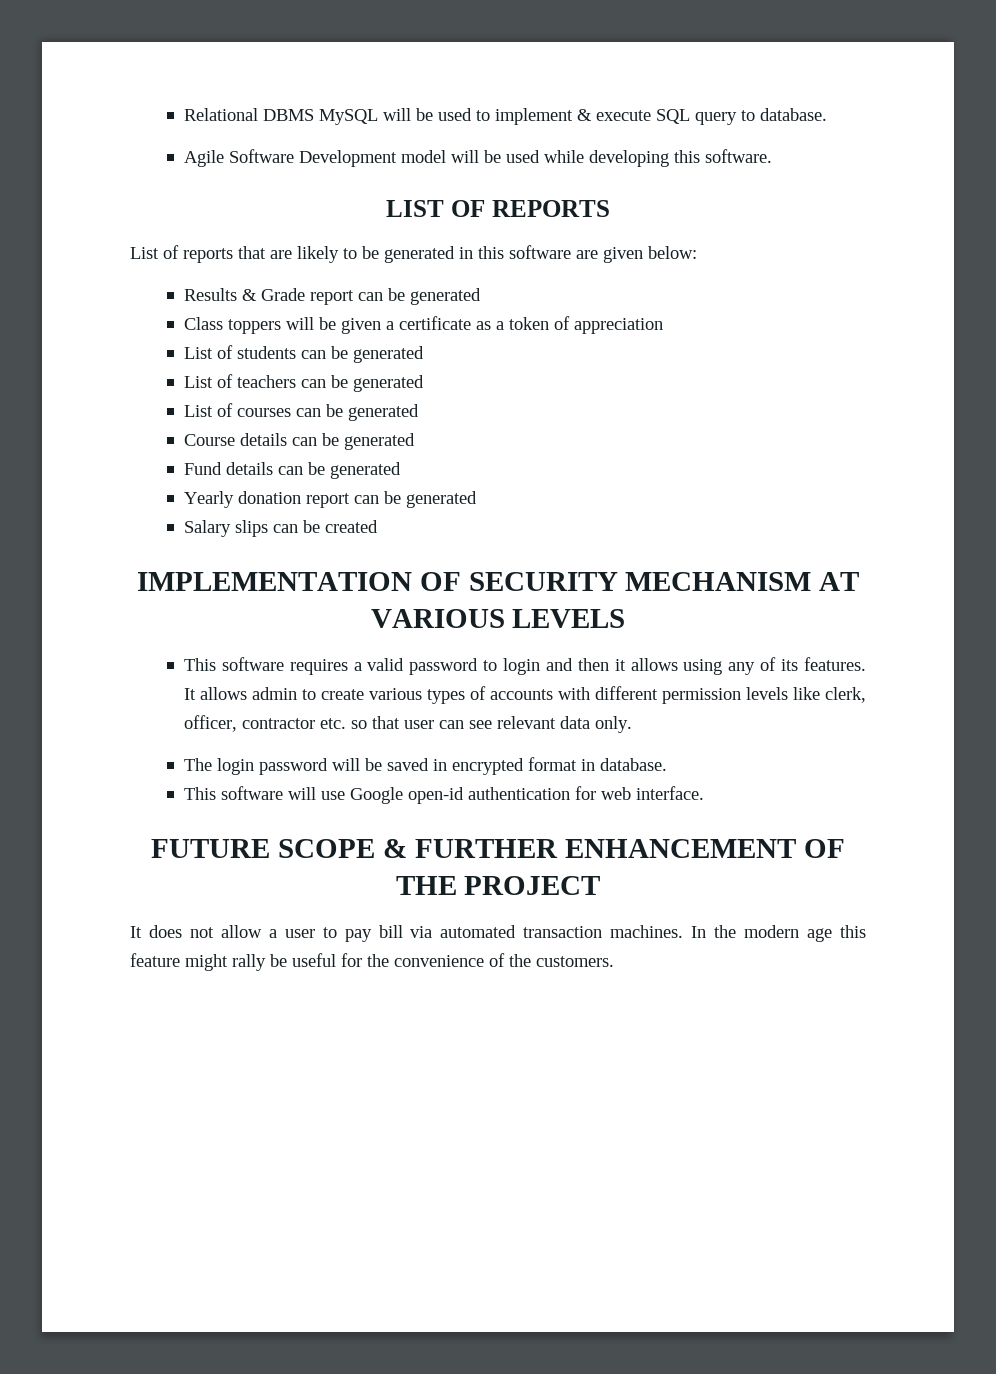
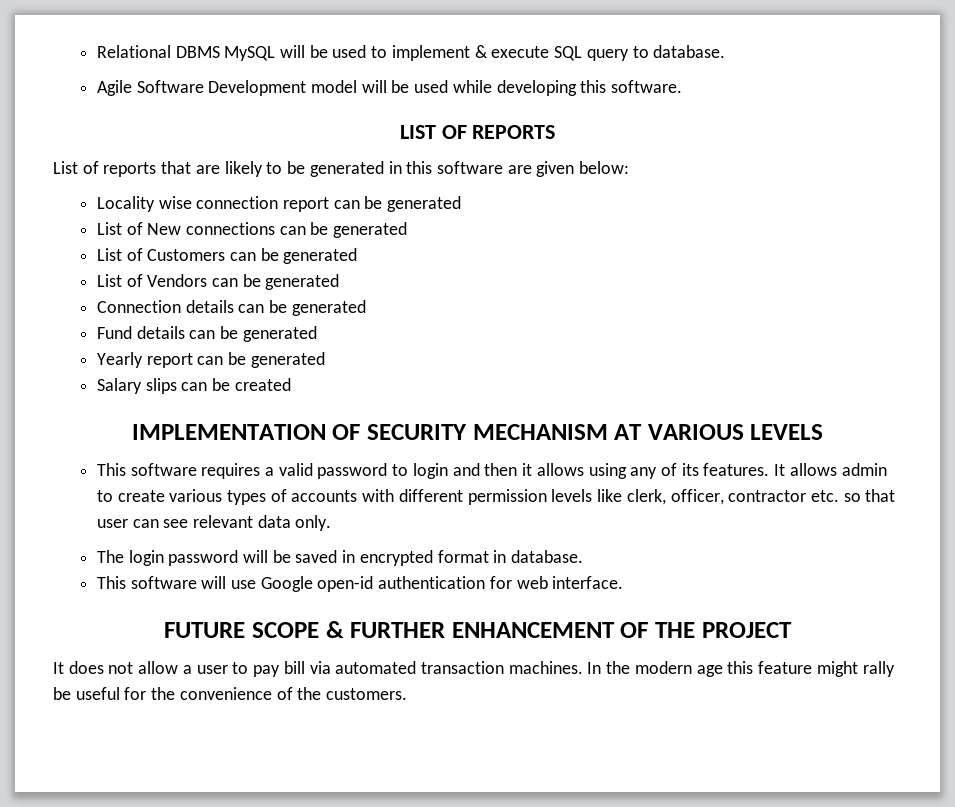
- Results & Grade report can be generated
- Class toppers will be given a certificate as a token of appreciation
- List of students can be generated
- List of teachers can be generated
- List of courses can be generated
- Course details can be generated
+ Locality wise connection report can be generated
+ List of New connections can be generated
+ List of Customers can be generated
+ List of Vendors can be generated
+ Connection details can be generated
- Yearly donation report can be generated
+ Yearly report can be generated

